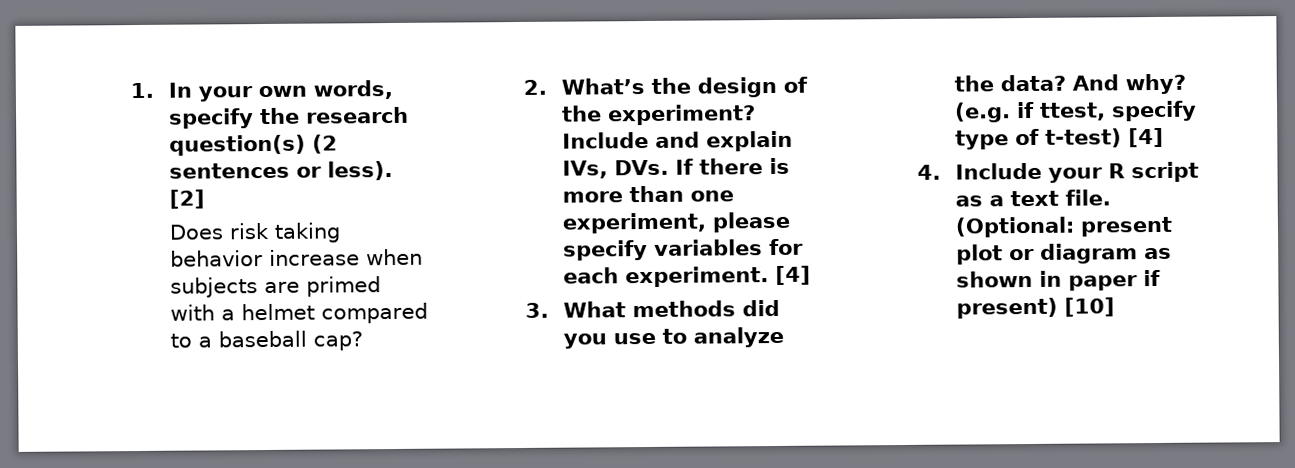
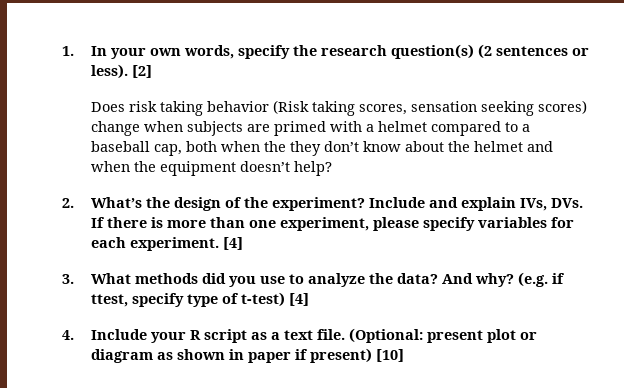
- Does risk taking behavior increase when subjects are primed with a helmet compared to a baseball cap?
+ Does risk taking behavior (Risk taking scores, sensation seeking scores) change when subjects are primed with a helmet compared to a baseball cap, both when the they don’t know about the helmet and when the equipment doesn’t help?

